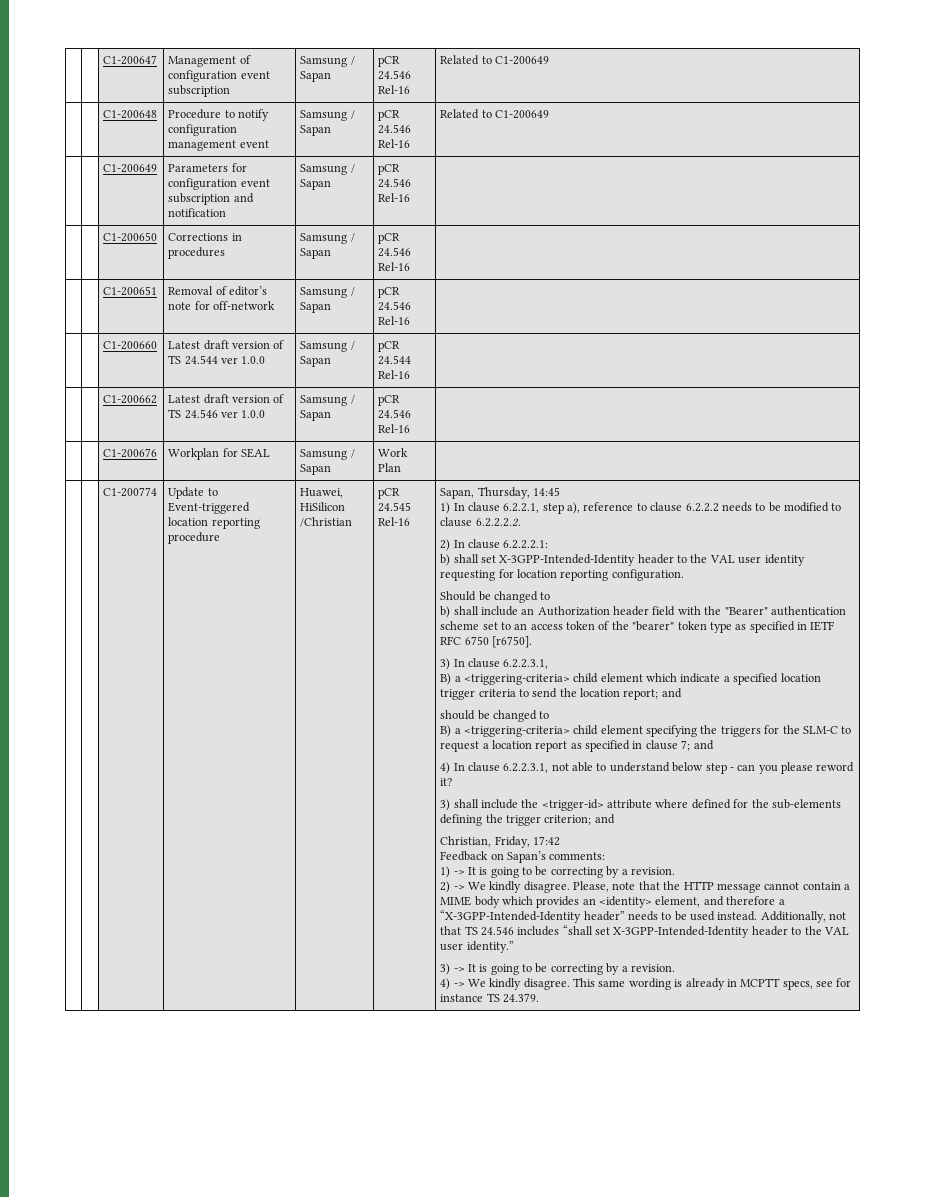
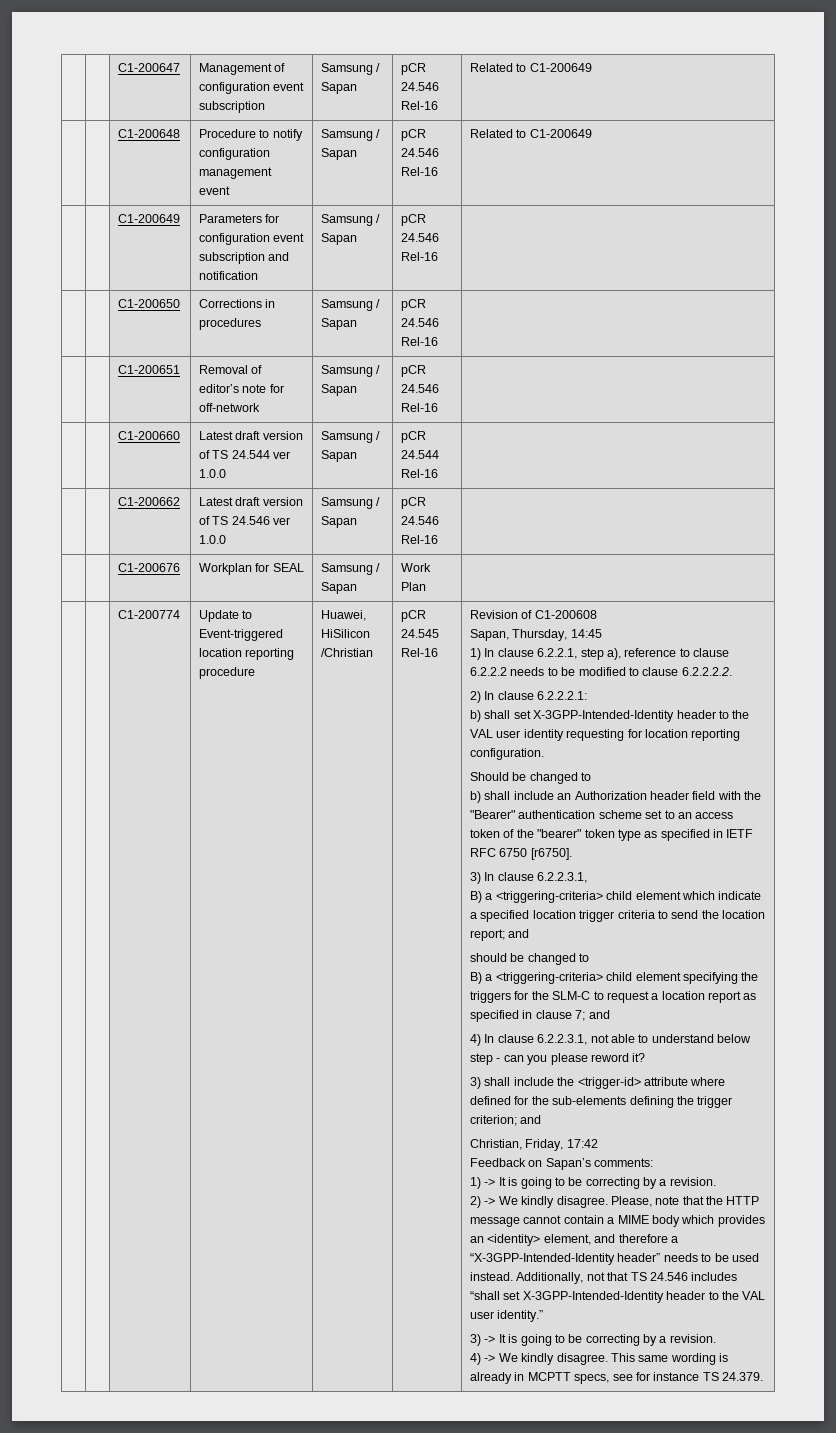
+ Revision of C1-200608

